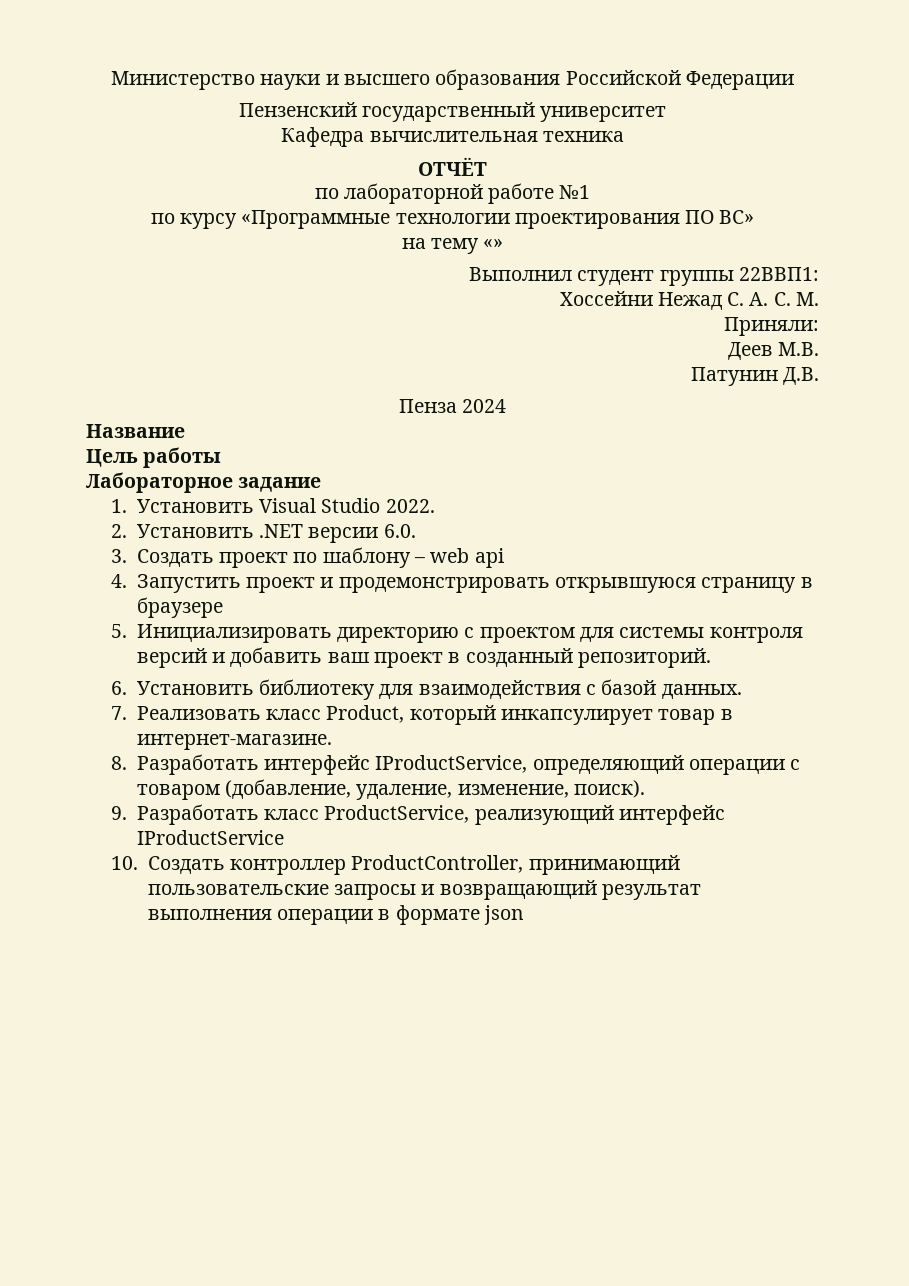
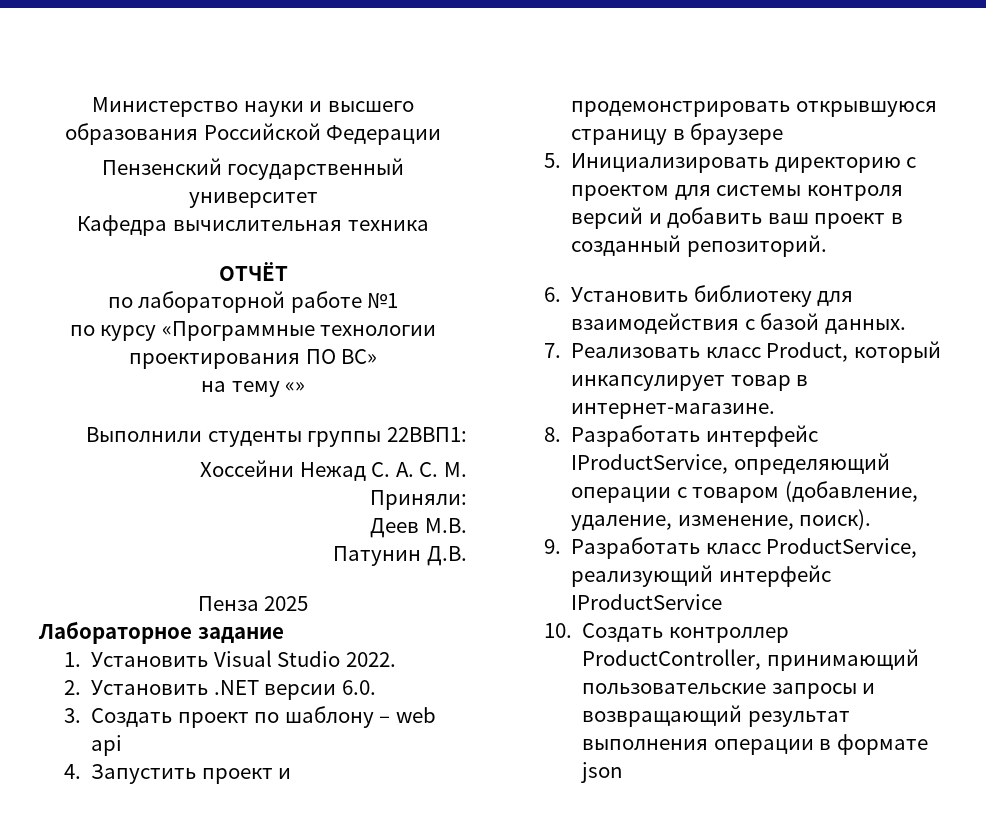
- Выполнил студент группы 22ВВП1:
+ Выполнили студенты группы 22ВВП1:
- Пенза 2024
- Название
- Цель работы
+ Пенза 2025

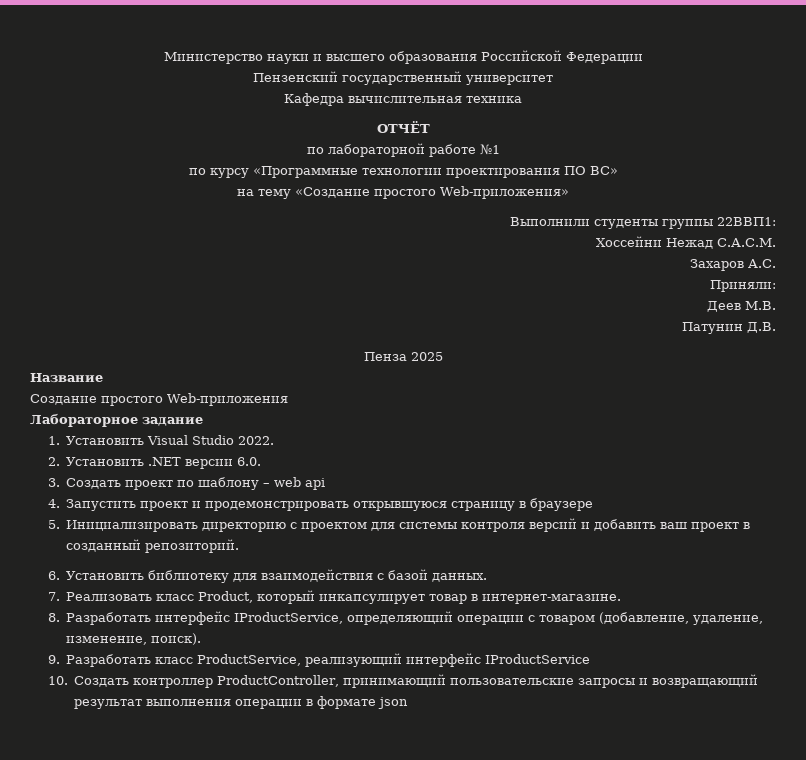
- на тему «»
+ на тему «Создание простого Web-приложения»
- Хоссейни Нежад С. А. С. М.
+ Хоссейни Нежад С.А.С.М.
+ Захаров А.С.
+ Название
+ Создание простого Web-приложения

